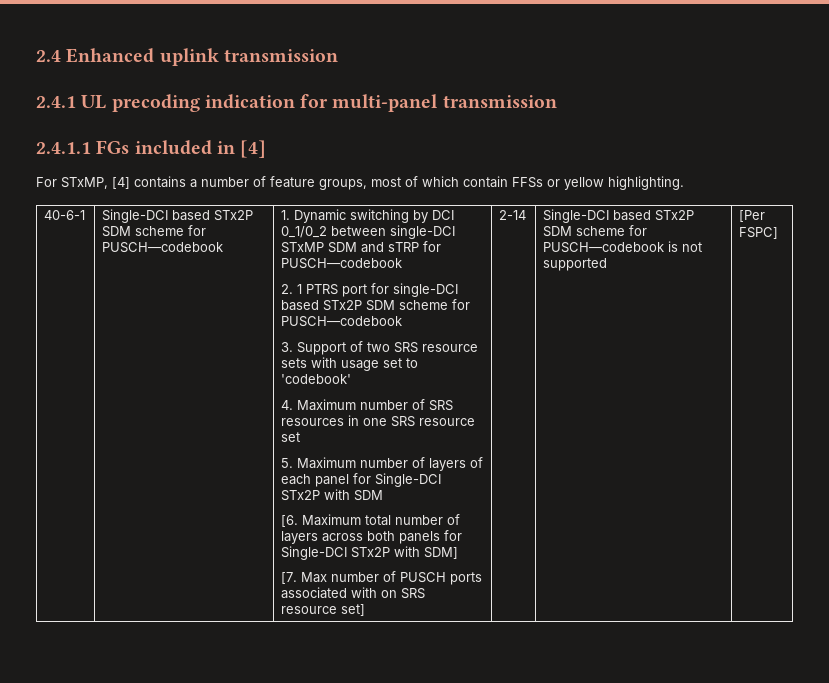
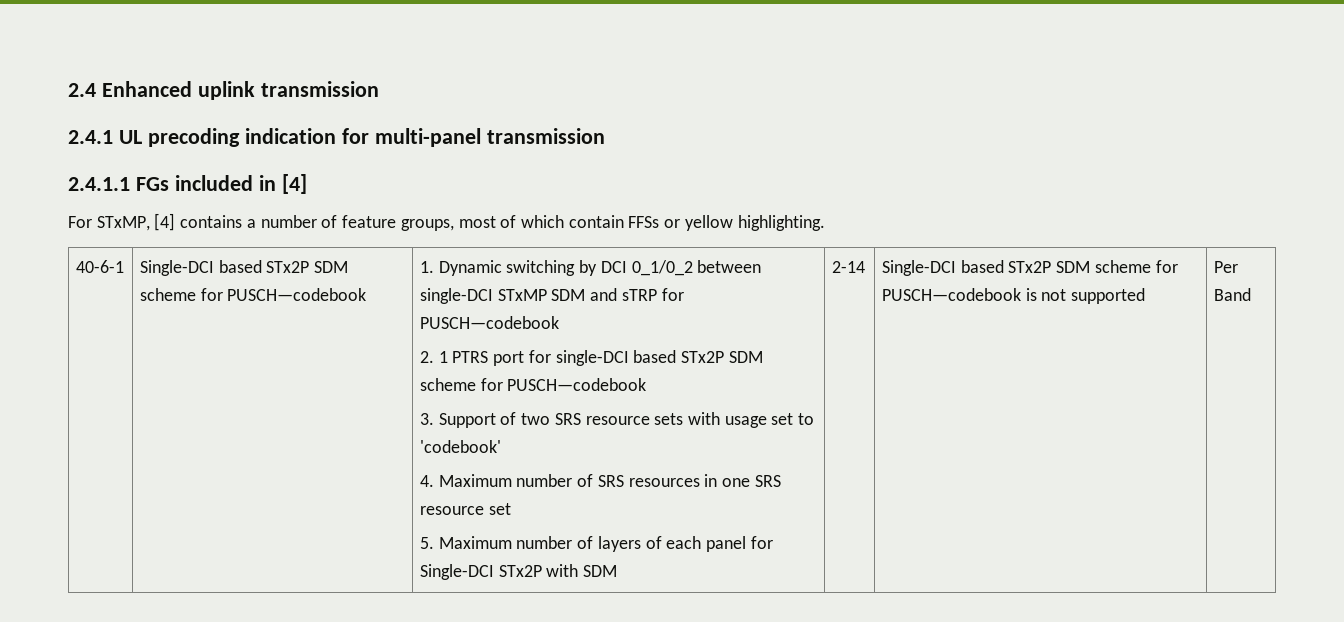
- [6. Maximum total number of layers across both panels for Single-DCI STx2P with SDM]
- [7. Max number of PUSCH ports associated with on SRS resource set]
- [Per FSPC]
+ Per Band

